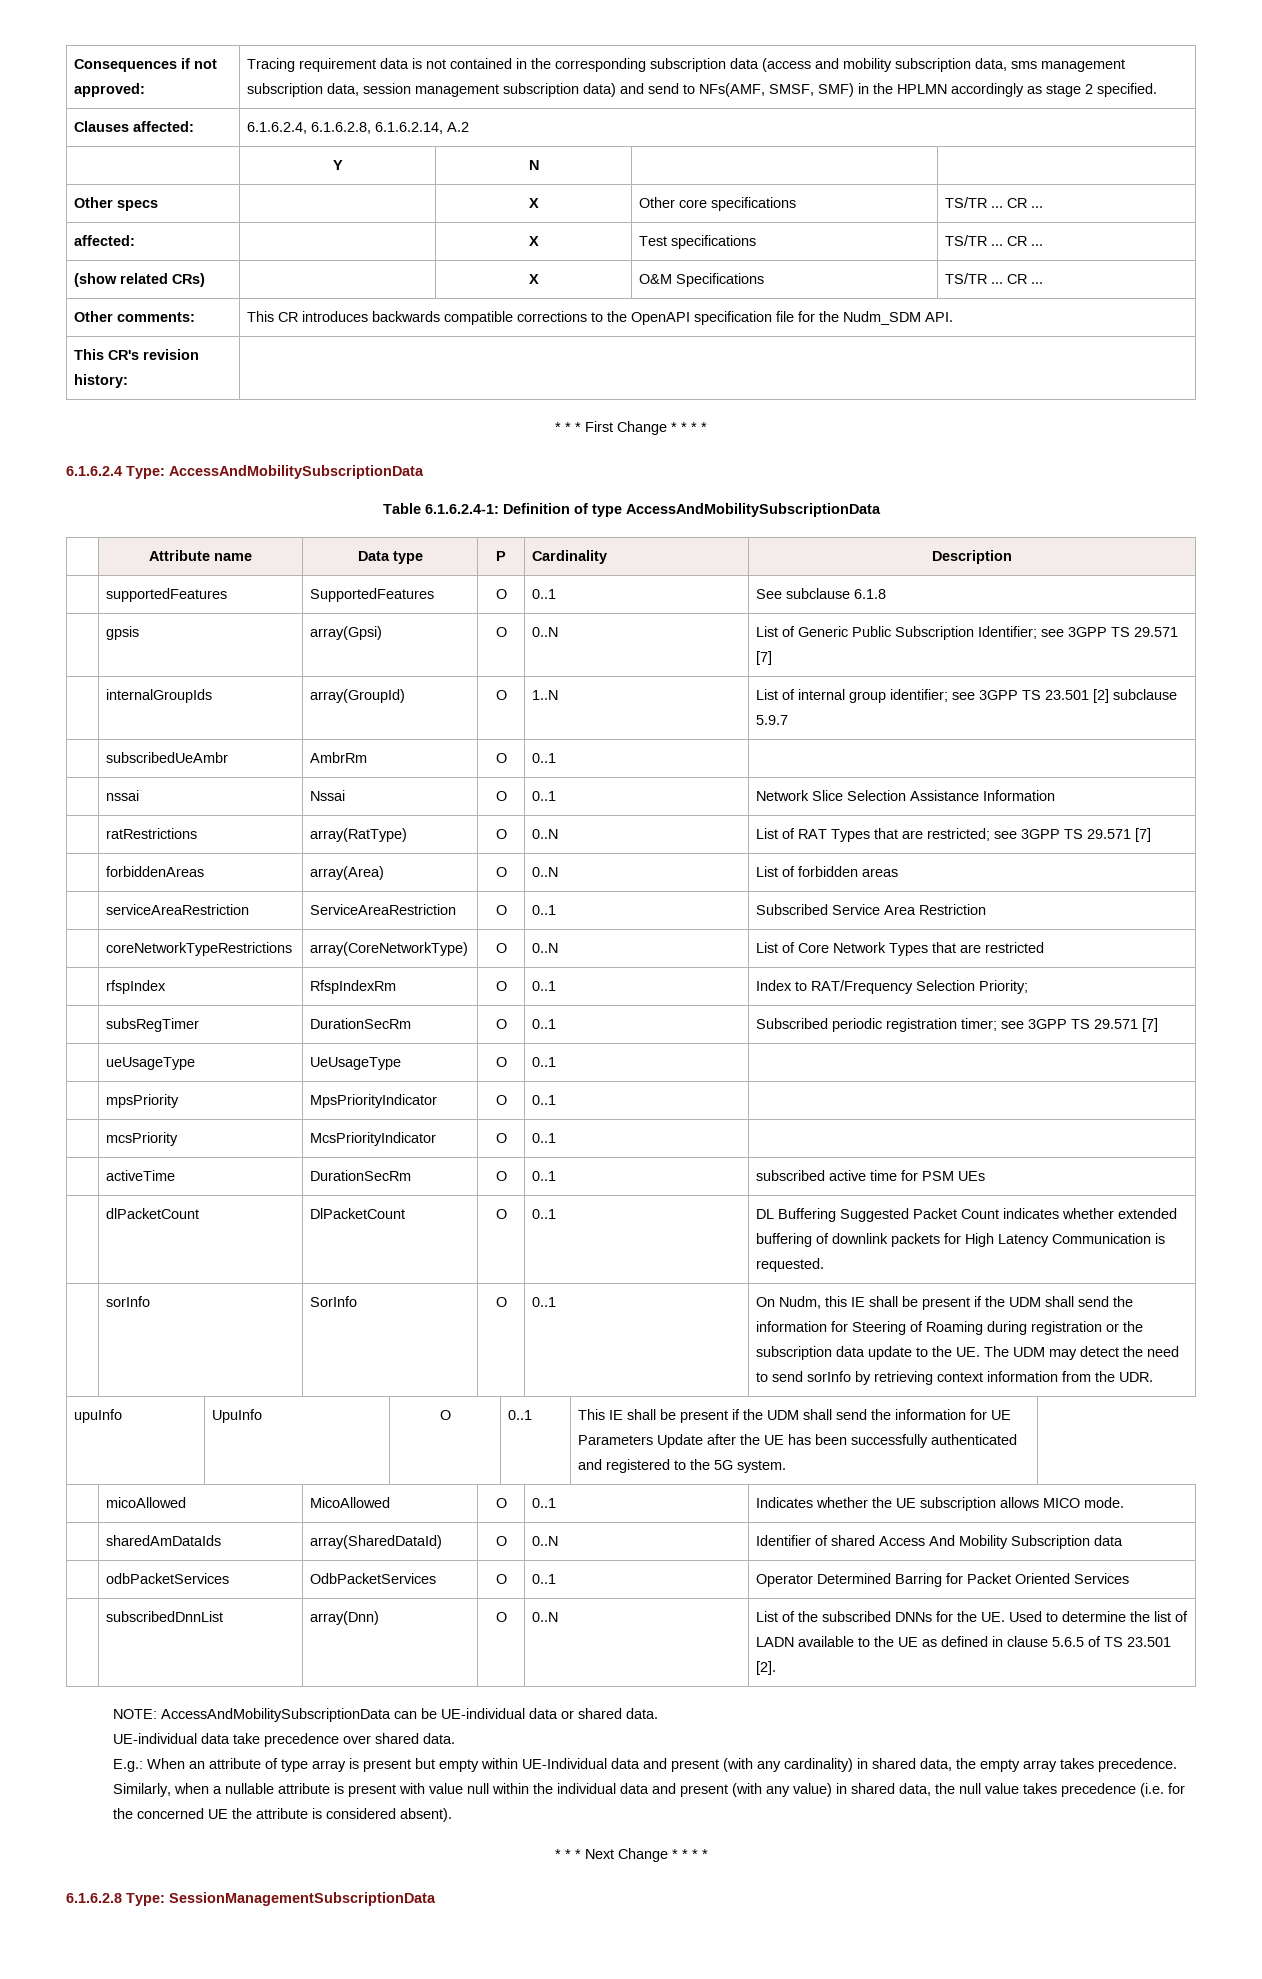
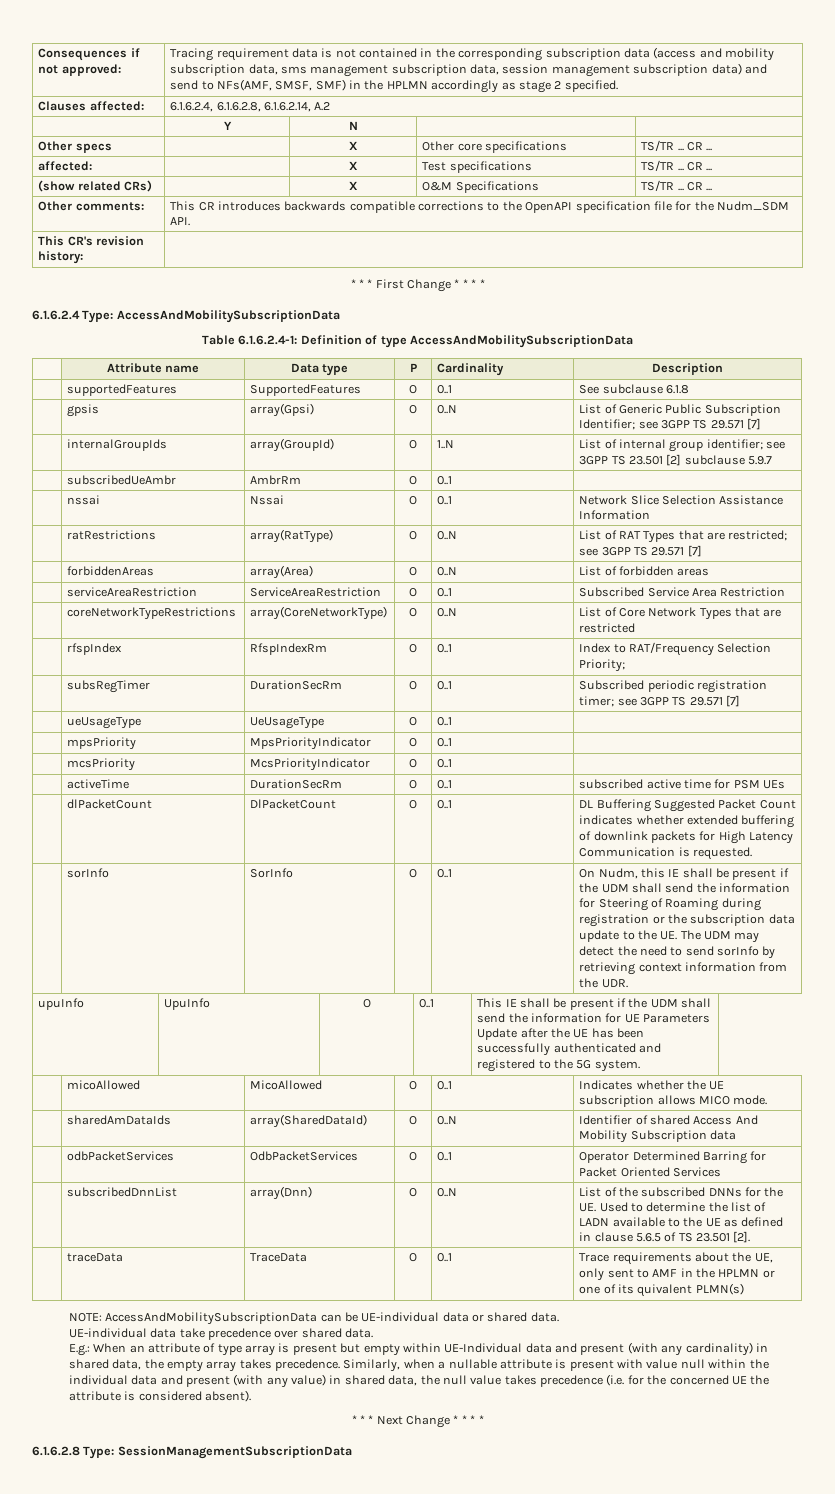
+ | traceData | TraceData | O | 0..1 | Trace requirements about the UE, only sent to AMF in the HPLMN or one of its quivalent PLMN(s)

